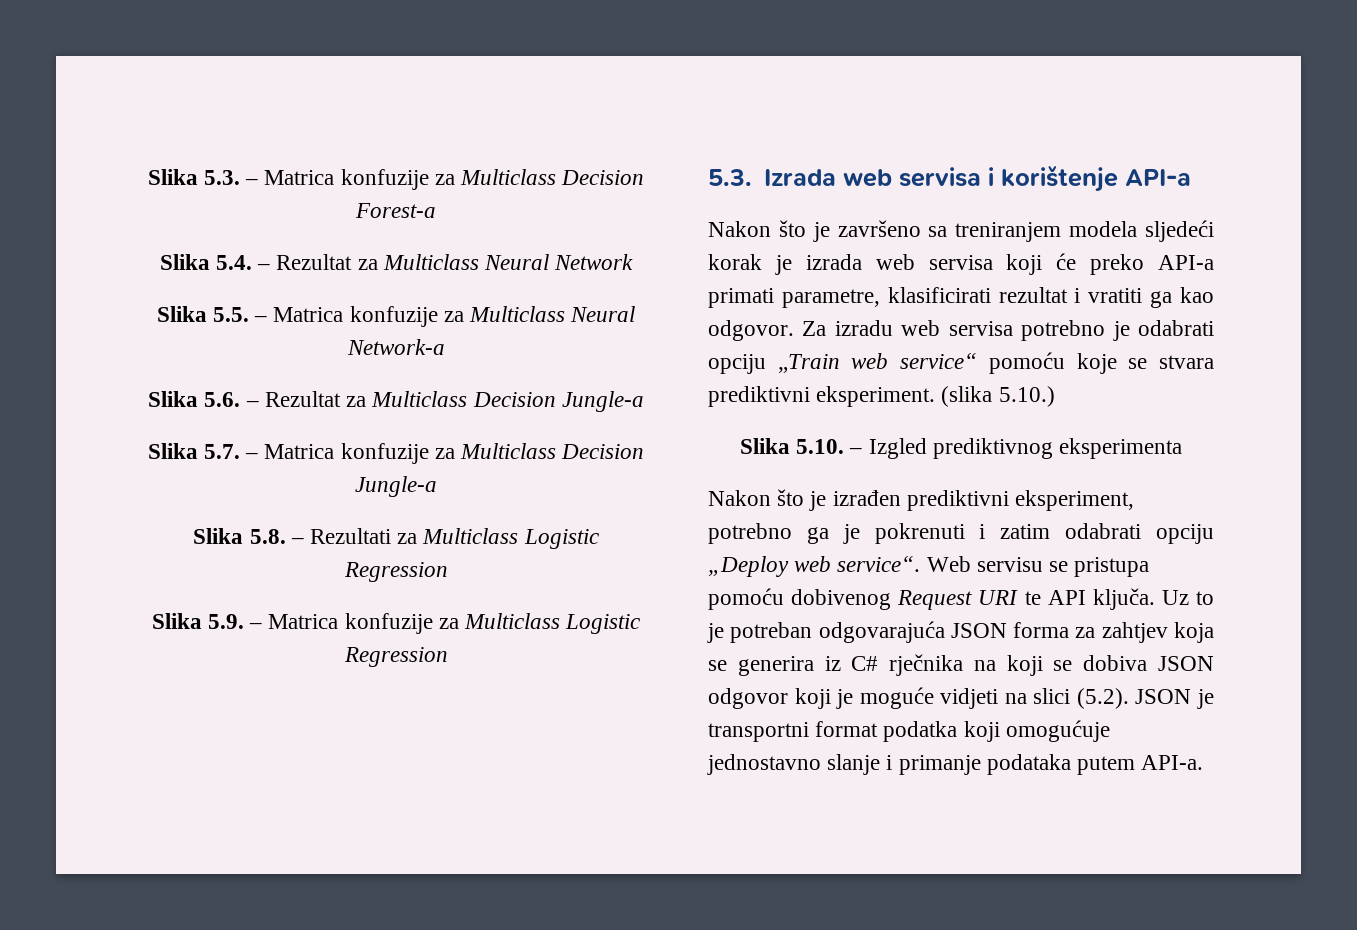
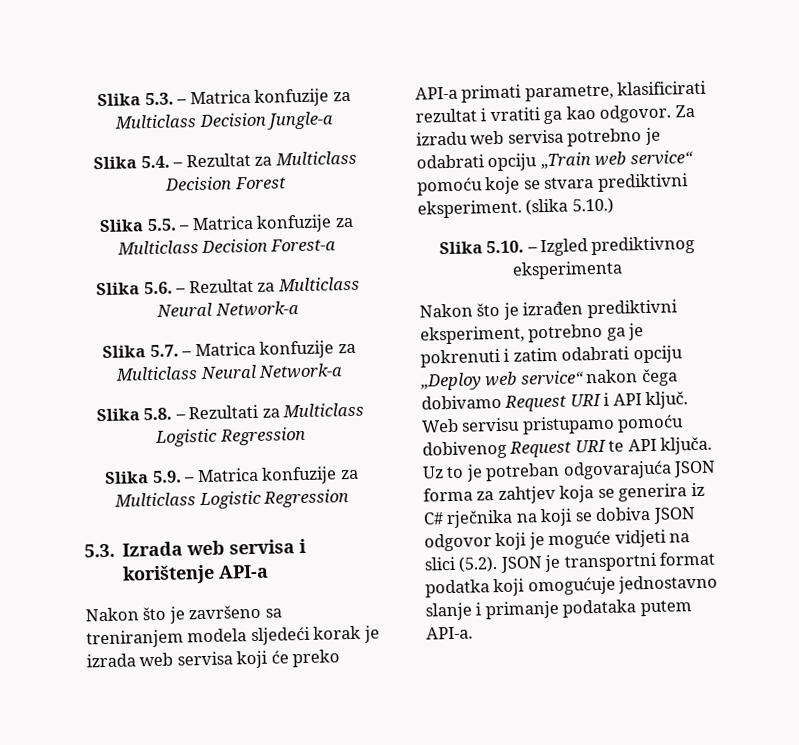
- Slika 5.3. – Matrica konfuzije za Multiclass Decision Forest-a
+ Slika 5.3. – Matrica konfuzije za Multiclass Decision Jungle-a
+ Slika 5.4. – Rezultat za Multiclass Decision Forest
+ Slika 5.5. – Matrica konfuzije za Multiclass Decision Forest-a
- Slika 5.4. – Rezultat za Multiclass Neural Network
- Slika 5.5. – Matrica konfuzije za Multiclass Neural Network-a
- Slika 5.6. – Rezultat za Multiclass Decision Jungle-a
+ Slika 5.6. – Rezultat za Multiclass Neural Network-a
- Slika 5.7. – Matrica konfuzije za Multiclass Decision Jungle-a
+ Slika 5.7. – Matrica konfuzije za Multiclass Neural Network-a
- Nakon što je izrađen prediktivni eksperiment, potrebno ga je pokrenuti i zatim odabrati opciju „Deploy web service“. Web servisu se pristupa pomoću dobivenog Request URI te API ključa.
+ Nakon što je izrađen prediktivni eksperiment, potrebno ga je pokrenuti i zatim odabrati opciju „Deploy web service“ nakon čega dobivamo Request URI i API ključ. Web servisu pristupamo pomoću dobivenog Request URI te API ključa.

